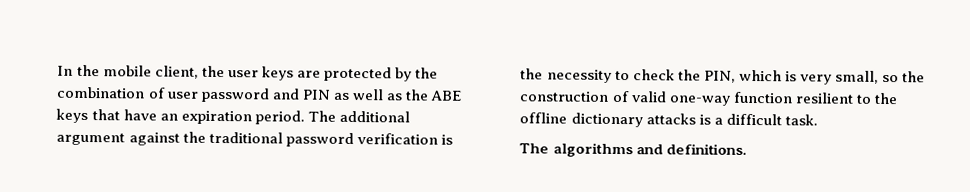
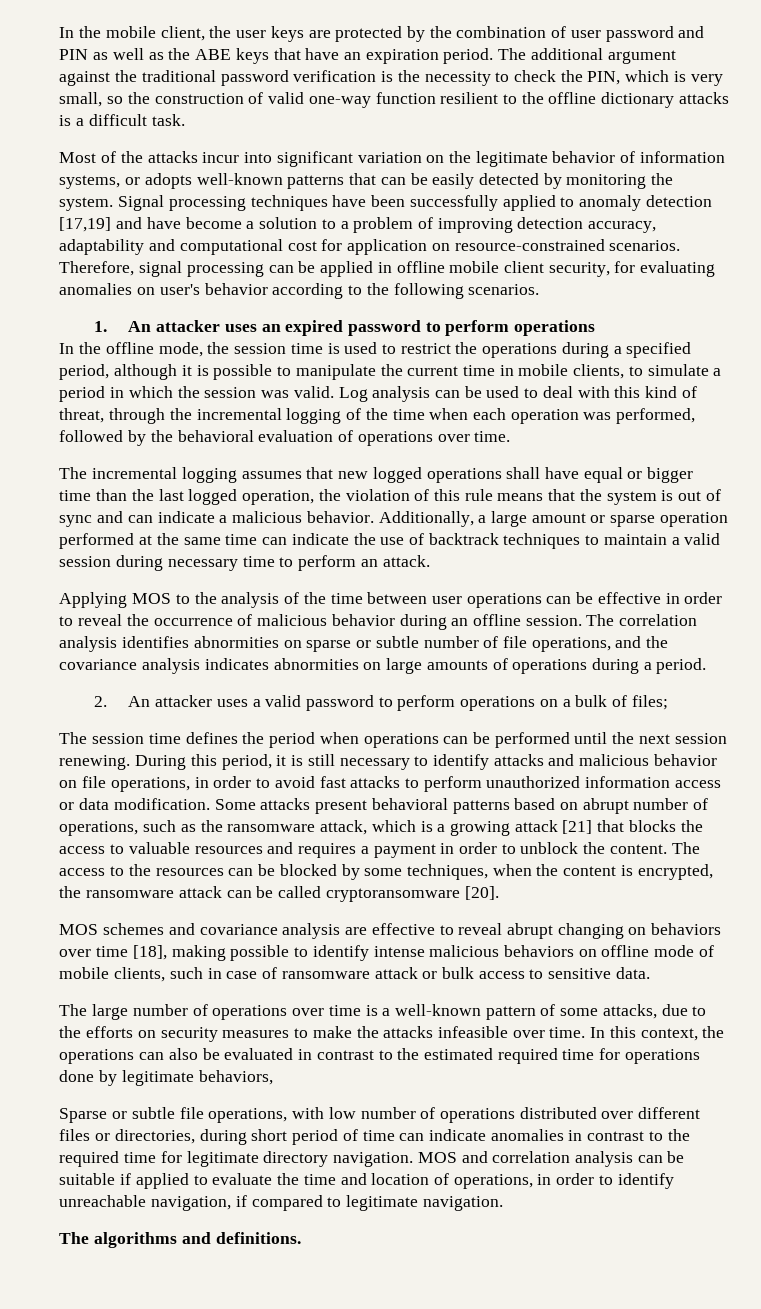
+ Most of the attacks incur into significant variation on the legitimate behavior of information systems, or adopts well-known patterns that can be easily detected by monitoring the system. Signal processing techniques have been successfully applied to anomaly detection [17,19] and have become a solution to a problem of improving detection accuracy, adaptability and computational cost for application on resource-constrained scenarios. Therefore, signal processing can be applied in offline mobile client security, for evaluating anomalies on user's behavior according to the following scenarios.
+ 1. An attacker uses an expired password to perform operations
+ In the offline mode, the session time is used to restrict the operations during a specified period, although it is possible to manipulate the current time in mobile clients, to simulate a period in which the session was valid. Log analysis can be used to deal with this kind of threat, through the incremental logging of the time when each operation was performed, followed by the behavioral evaluation of operations over time.
+ The incremental logging assumes that new logged operations shall have equal or bigger time than the last logged operation, the violation of this rule means that the system is out of sync and can indicate a malicious behavior. Additionally, a large amount or sparse operation performed at the same time can indicate the use of backtrack techniques to maintain a valid session during necessary time to perform an attack.
+ Applying MOS to the analysis of the time between user operations can be effective in order to reveal the occurrence of malicious behavior during an offline session. The correlation analysis identifies abnormities on sparse or subtle number of file operations, and the covariance analysis indicates abnormities on large amounts of operations during a period.
+ 2. An attacker uses a valid password to perform operations on a bulk of files;
+ The session time defines the period when operations can be performed until the next session renewing. During this period, it is still necessary to identify attacks and malicious behavior on file operations, in order to avoid fast attacks to perform unauthorized information access or data modification. Some attacks present behavioral patterns based on abrupt number of operations, such as the ransomware attack, which is a growing attack [21] that blocks the access to valuable resources and requires a payment in order to unblock the content. The access to the resources can be blocked by some techniques, when the content is encrypted, the ransomware attack can be called cryptoransomware [20].
+ MOS schemes and covariance analysis are effective to reveal abrupt changing on behaviors over time [18], making possible to identify intense malicious behaviors on offline mode of mobile clients, such in case of ransomware attack or bulk access to sensitive data.
+ The large number of operations over time is a well-known pattern of some attacks, due to the efforts on security measures to make the attacks infeasible over time. In this context, the operations can also be evaluated in contrast to the estimated required time for operations done by legitimate behaviors,
+ Sparse or subtle file operations, with low number of operations distributed over different files or directories, during short period of time can indicate anomalies in contrast to the required time for legitimate directory navigation. MOS and correlation analysis can be suitable if applied to evaluate the time and location of operations, in order to identify unreachable navigation, if compared to legitimate navigation.

